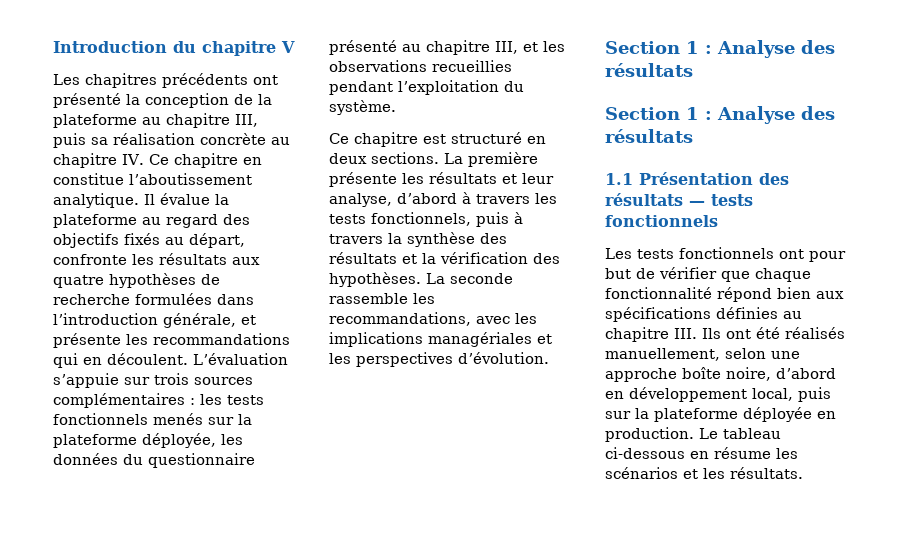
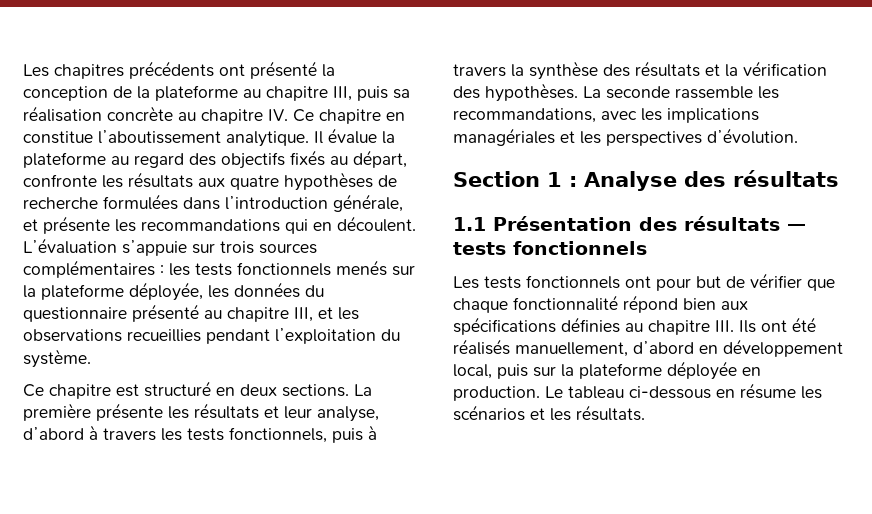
- Introduction du chapitre V
  La seconde rassemble les recommandations, avec les implications managériales et les perspectives dʼévolution.
- Section 1 : Analyse des résultats
- Les tests fonctionnels ont pour but de vérifier que chaque fonctionnalité répond bien aux spécifications définies au chapitre III. Ils ont été réalisés manuellement, selon une approche boîte noire, dʼabord en développement local, puis sur la plateforme déployée en production.
+ Les tests fonctionnels ont pour but de vérifier que chaque fonctionnalité répond bien aux spécifications définies au chapitre III. Ils ont été réalisés manuellement, dʼabord en développement local, puis sur la plateforme déployée en production.

